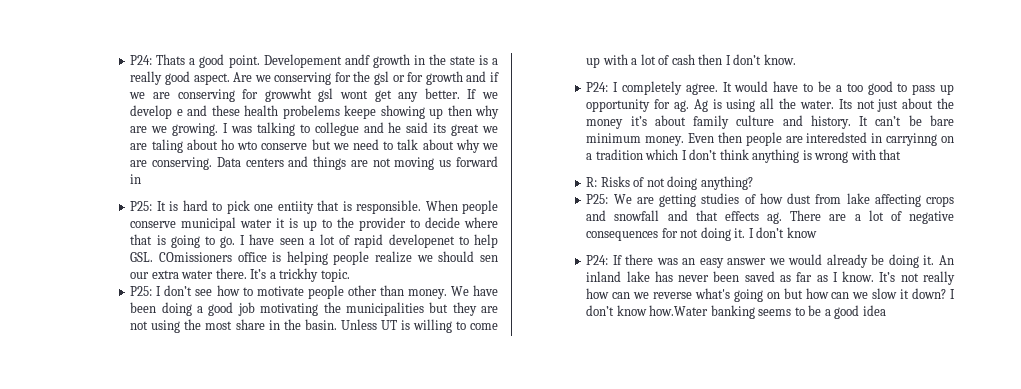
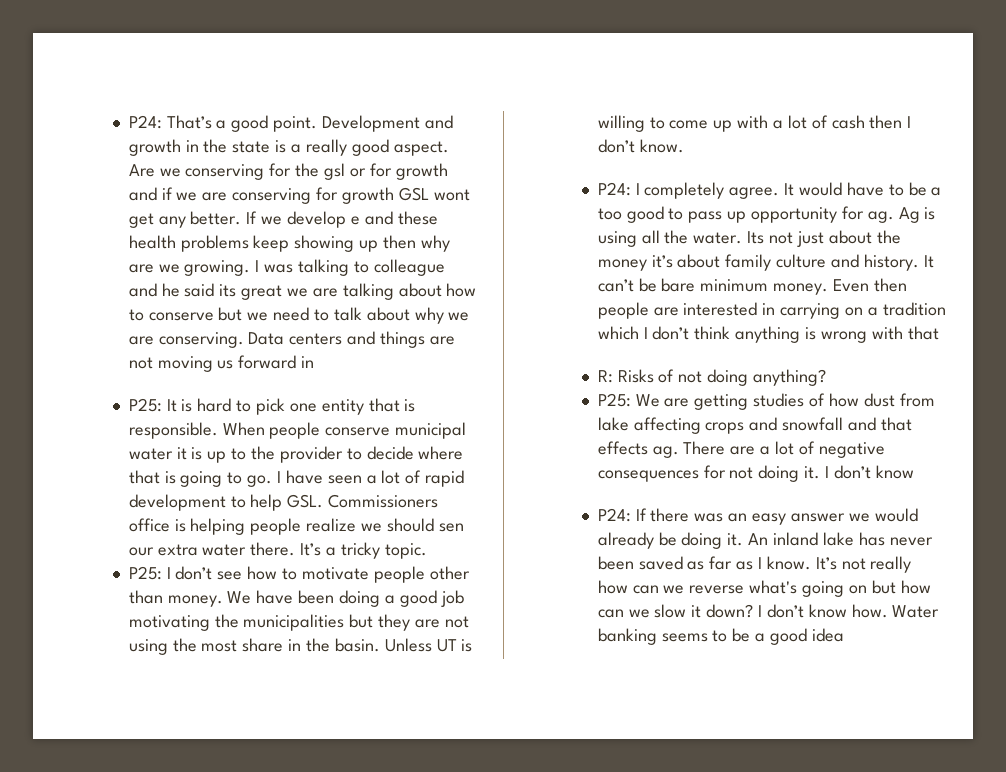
- P24: Thats a good point.
+ P24: That’s a good point.
- Developement andf growth in the state is a really good aspect.
+ Development and growth in the state is a really good aspect.
- Are we conserving for the gsl or for growth and if we are conserving for growwht gsl wont get any better.
+ Are we conserving for the gsl or for growth and if we are conserving for growth GSL wont get any better.
- If we develop e and these health probelems keepe showing up then why are we growing.
+ If we develop e and these health problems keep showing up then why are we growing.
- I was talking to collegue and he said its great we are taling about ho wto conserve but we need to talk about why we are conserving.
+ I was talking to colleague and he said its great we are talking about how to conserve but we need to talk about why we are conserving.
- P25: It is hard to pick one entiity that is responsible.
+ P25: It is hard to pick one entity that is responsible.
- I have seen a lot of rapid developenet to help GSL. COmissioners office is helping people realize we should sen our extra water there.
+ I have seen a lot of rapid development to help GSL. Commissioners office is helping people realize we should sen our extra water there.
- It’s a trickhy topic.
+ It’s a tricky topic.
- Even then people are interedsted in carryinng on a tradition which I don’t think anything is wrong with that
+ Even then people are interested in carrying on a tradition which I don’t think anything is wrong with that
- I don’t know how.Water banking seems to be a good idea
+ I don’t know how. Water banking seems to be a good idea

